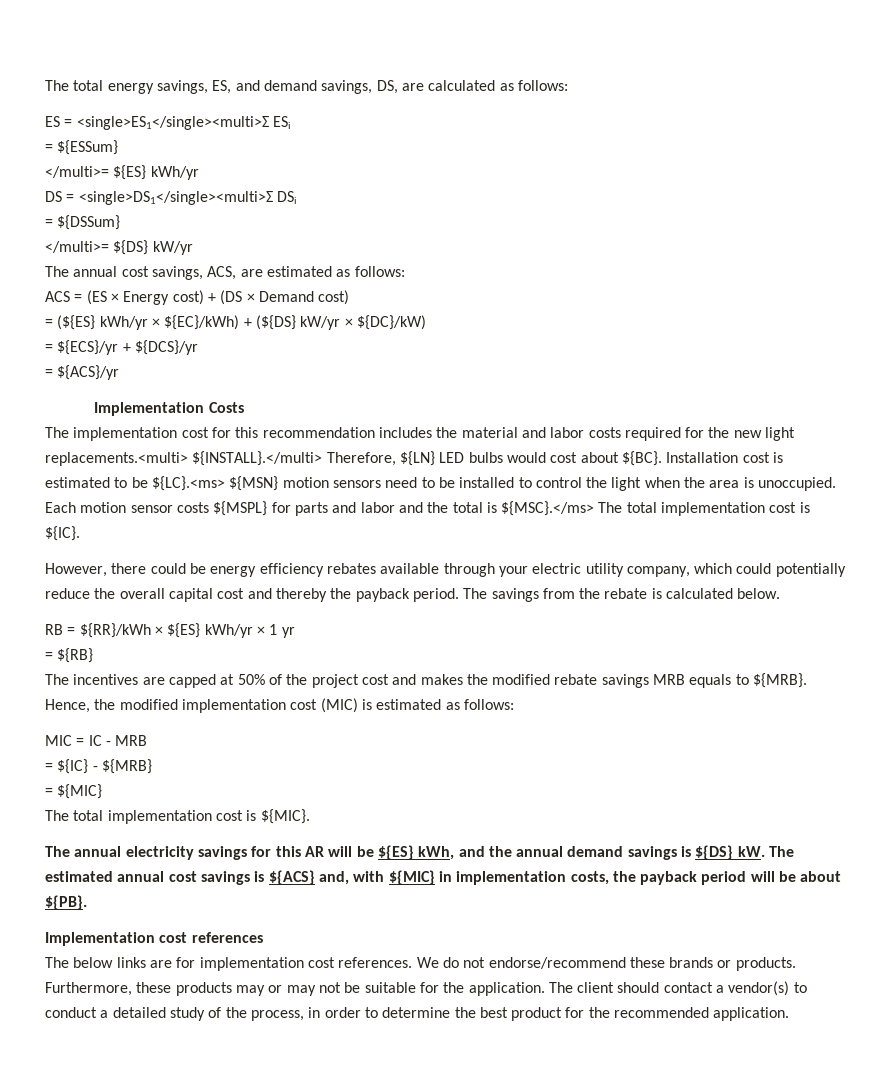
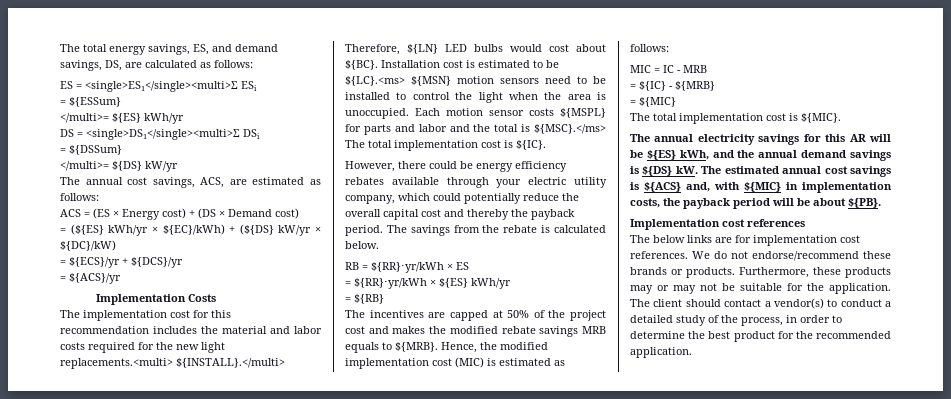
- RB = ${RR}/kWh × ${ES} kWh/yr × 1 yr
+ RB = ${RR}⋅yr/kWh × ES
+ = ${RR}⋅yr/kWh × ${ES} kWh/yr

